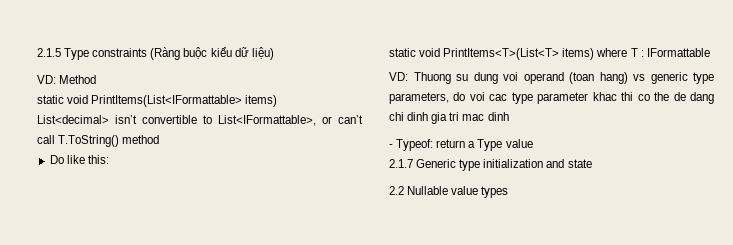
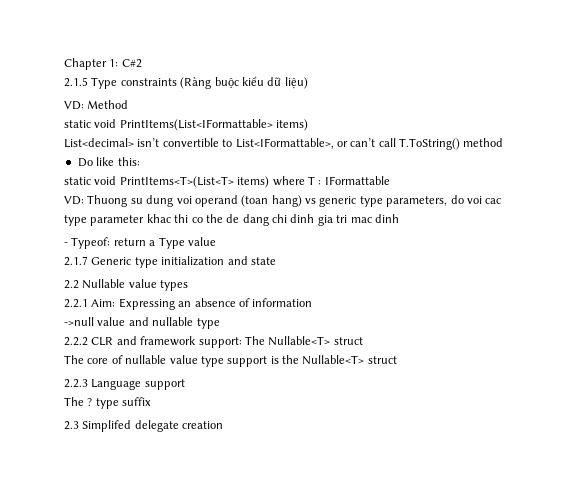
+ Chapter 1: C#2
+ 2.2.1 Aim: Expressing an absence of information
+ ->null value and nullable type
+ 2.2.2 CLR and framework support: The Nullable<T> struct
+ The core of nullable value type support is the Nullable<T> struct
+ 2.2.3 Language support
+ The ? type suffix
+ 2.3 Simplifed delegate creation

